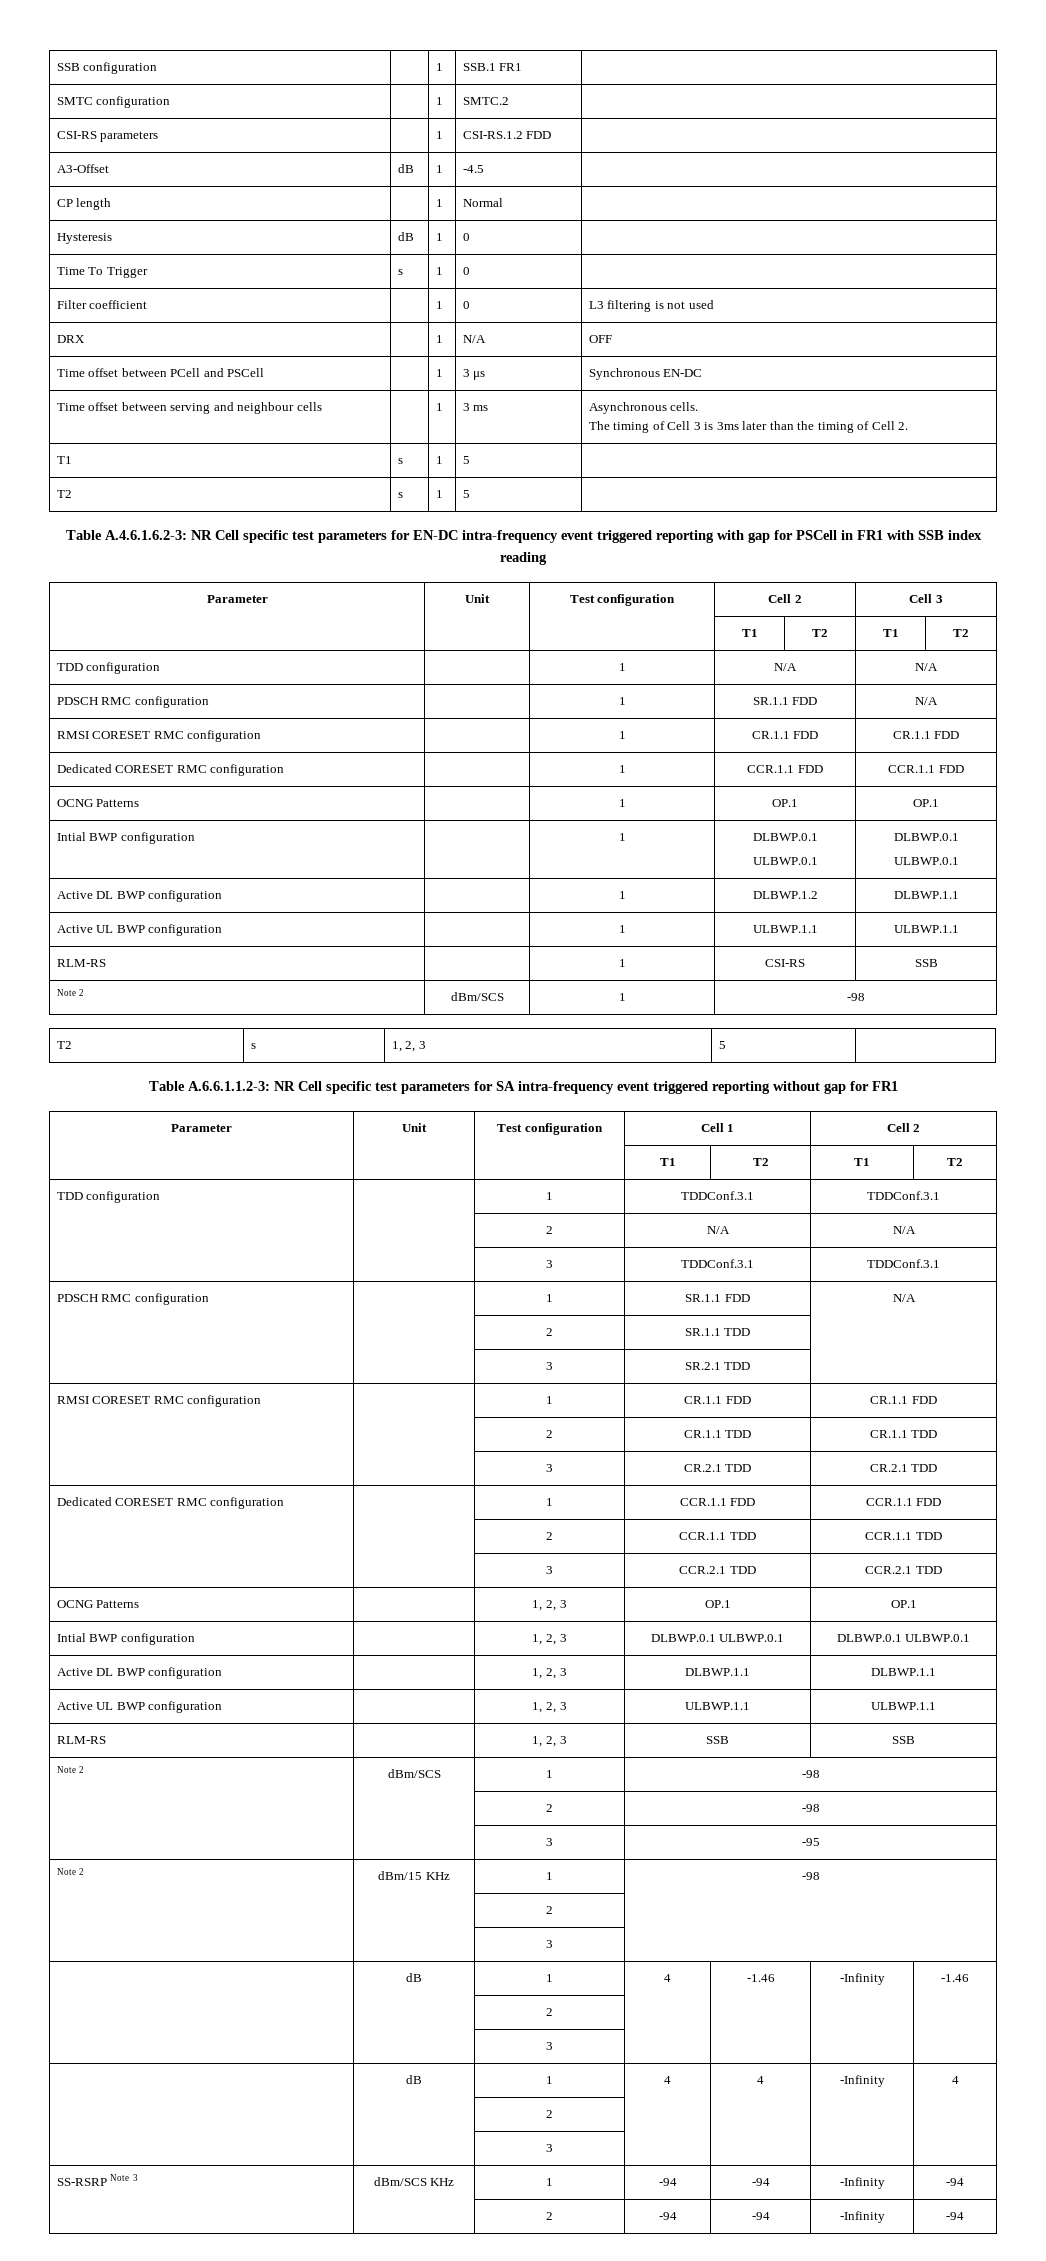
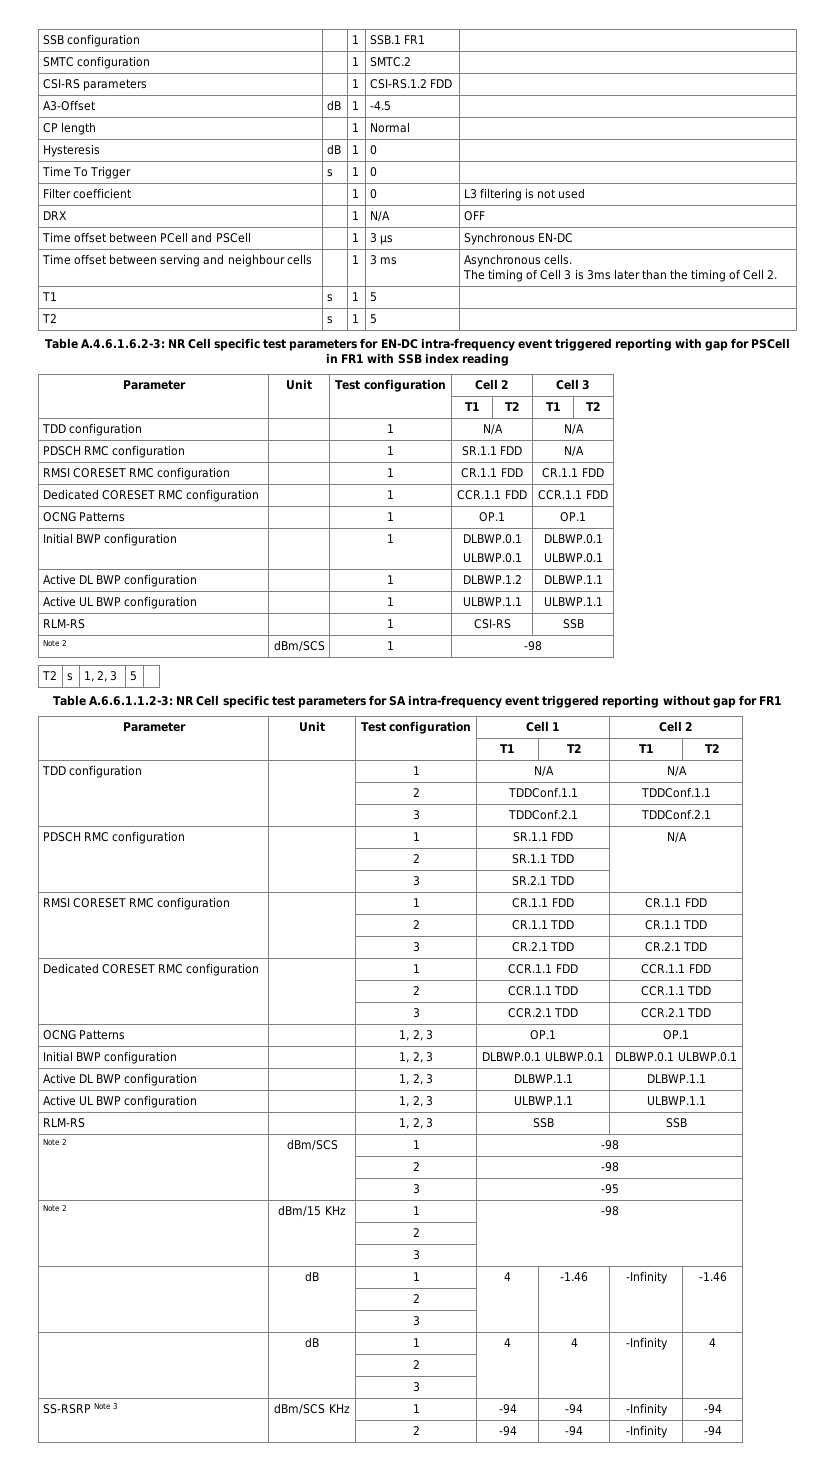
- Intial BWP configuration | | 1 | DLBWP.0.1
+ Initial BWP configuration | | 1 | DLBWP.0.1
  Parameter | Unit | Test configuration | Cell 1 | Cell 2
  | | | T1 | T2 | T1 | T2
- TDD configuration | | 1 | TDDConf.3.1 | TDDConf.3.1
- | | 2 | N/A | N/A
- | | 3 | TDDConf.3.1 | TDDConf.3.1
+ TDD configuration | | 1 | N/A | N/A
+ | | 2 | TDDConf.1.1 | TDDConf.1.1
+ | | 3 | TDDConf.2.1 | TDDConf.2.1
- Intial BWP configuration | | 1, 2, 3 | DLBWP.0.1 ULBWP.0.1 | DLBWP.0.1 ULBWP.0.1
+ Initial BWP configuration | | 1, 2, 3 | DLBWP.0.1 ULBWP.0.1 | DLBWP.0.1 ULBWP.0.1

